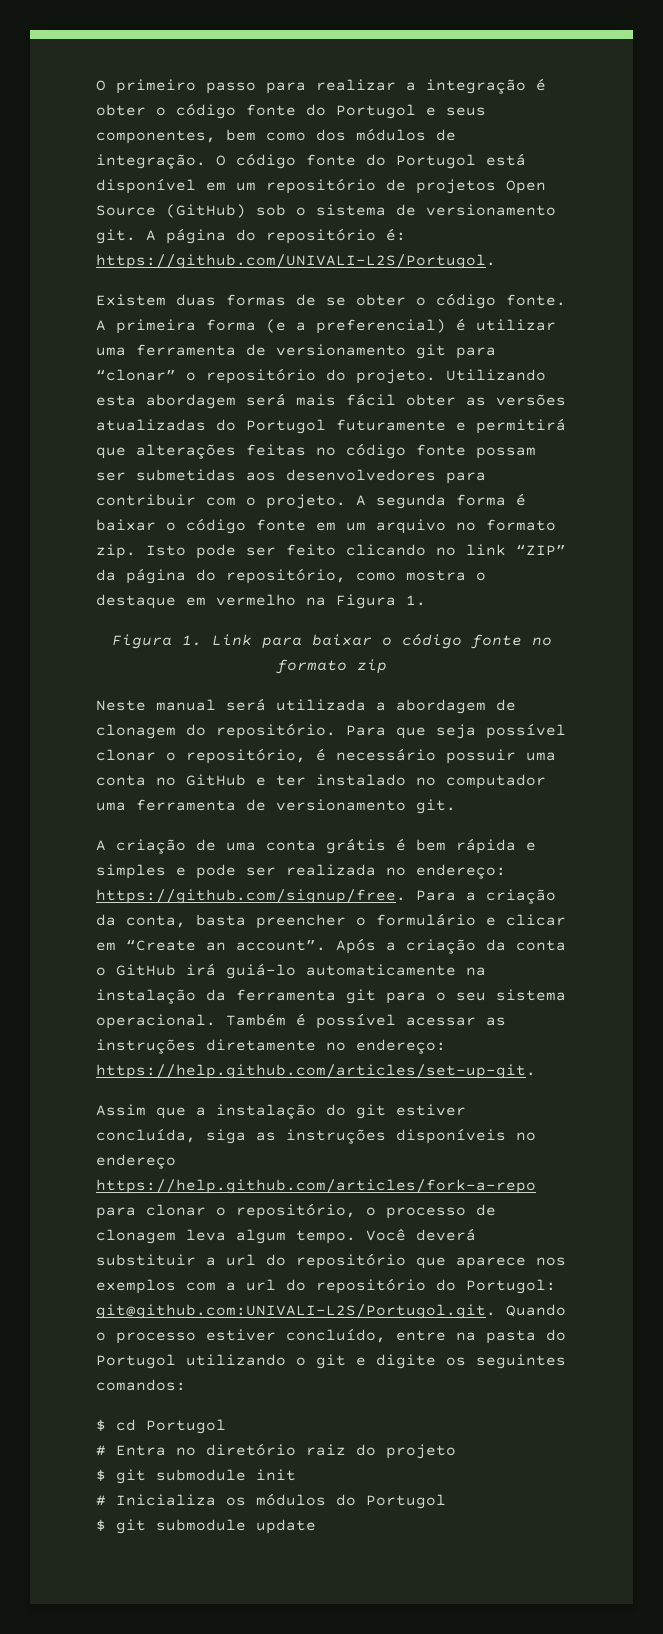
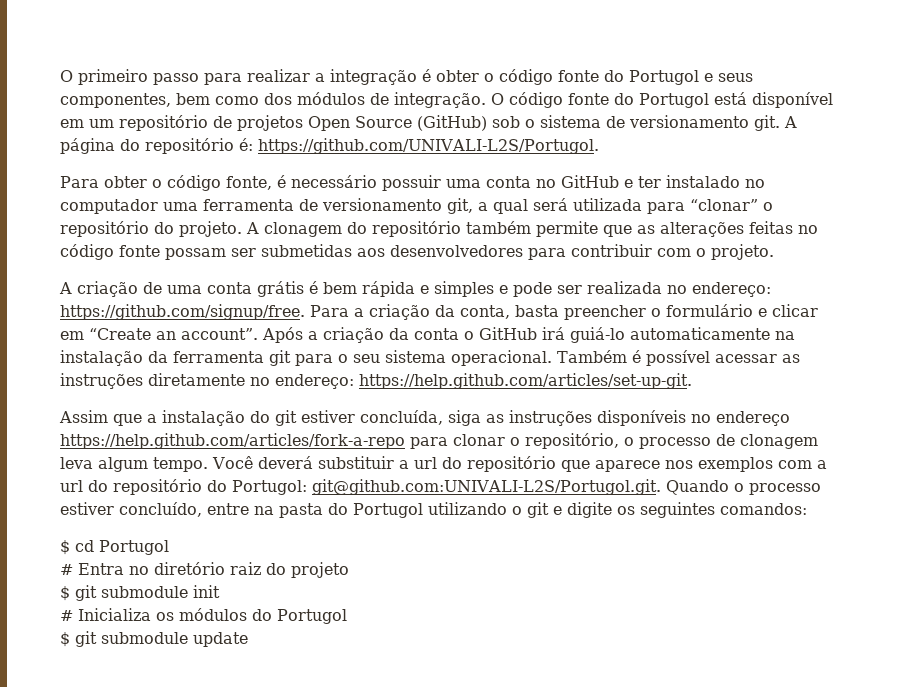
- Existem duas formas de se obter o código fonte. A primeira forma (e a preferencial) é utilizar uma ferramenta de versionamento git para “clonar” o repositório do projeto. Utilizando esta abordagem será mais fácil obter as versões atualizadas do Portugol futuramente e permitirá que alterações feitas no código fonte possam ser submetidas aos desenvolvedores para contribuir com o projeto. A segunda forma é baixar o código fonte em um arquivo no formato zip. Isto pode ser feito clicando no link “ZIP” da página do repositório, como mostra o destaque em vermelho na Figura 1.
- Figura 1. Link para baixar o código fonte no formato zip
- Neste manual será utilizada a abordagem de clonagem do repositório. Para que seja possível clonar o repositório, é necessário possuir uma conta no GitHub e ter instalado no computador uma ferramenta de versionamento git.
+ Para obter o código fonte, é necessário possuir uma conta no GitHub e ter instalado no computador uma ferramenta de versionamento git, a qual será utilizada para “clonar” o repositório do projeto. A clonagem do repositório também permite que as alterações feitas no código fonte possam ser submetidas aos desenvolvedores para contribuir com o projeto.

